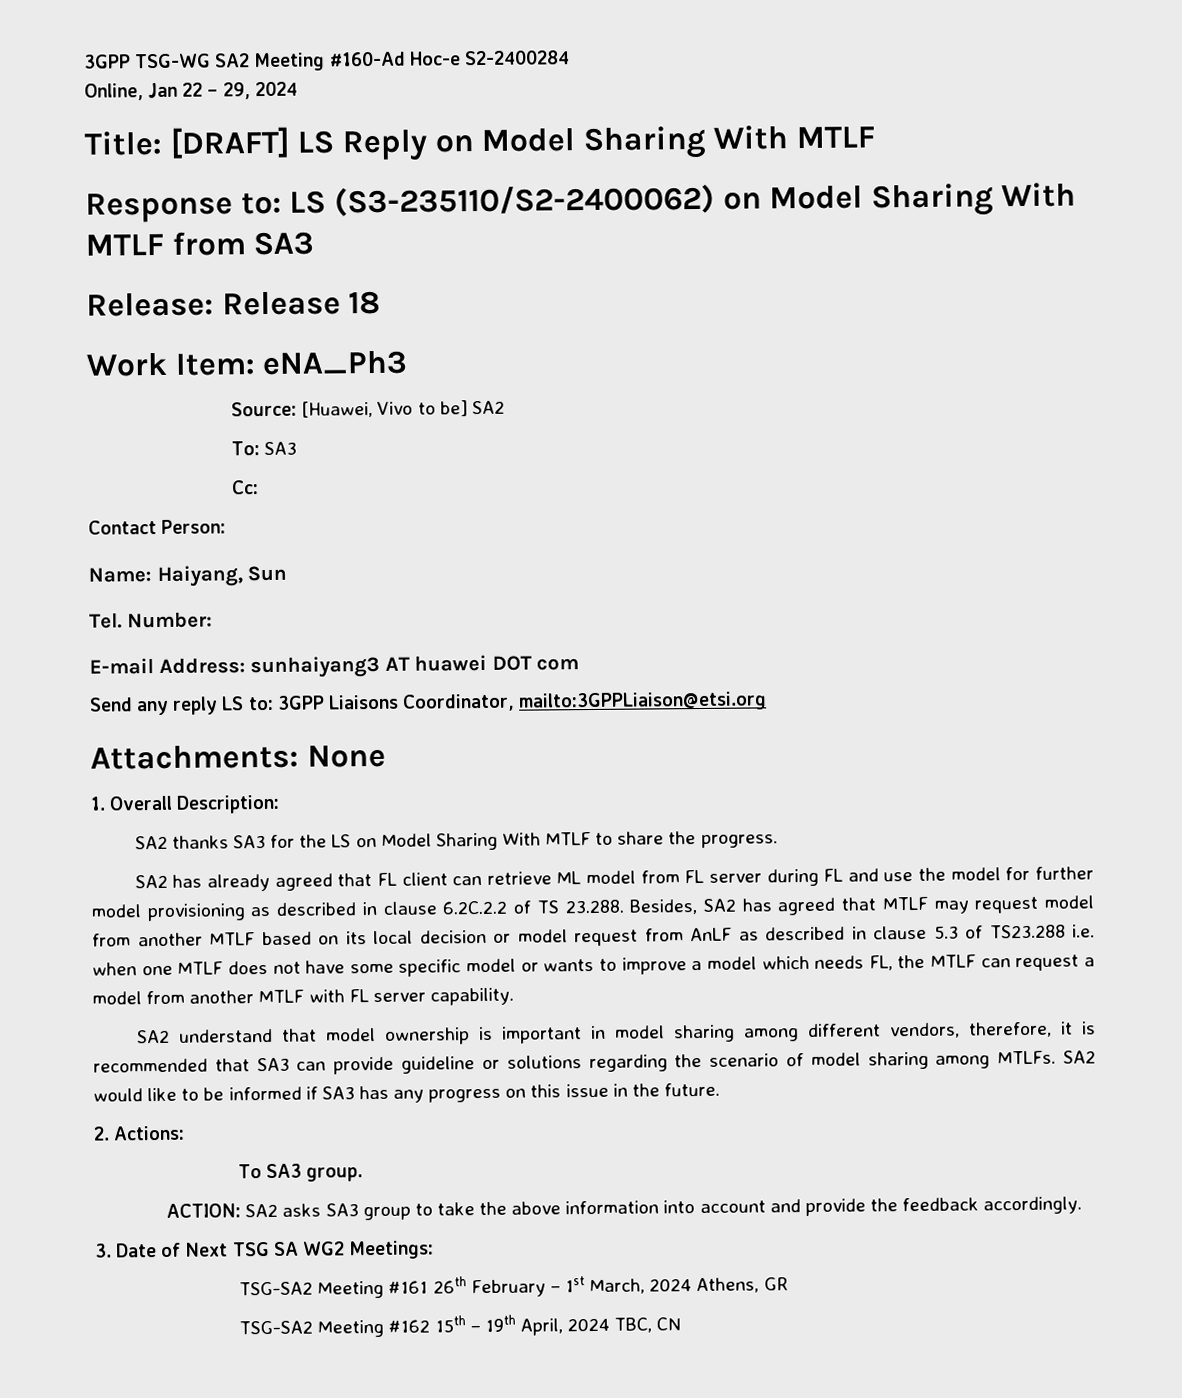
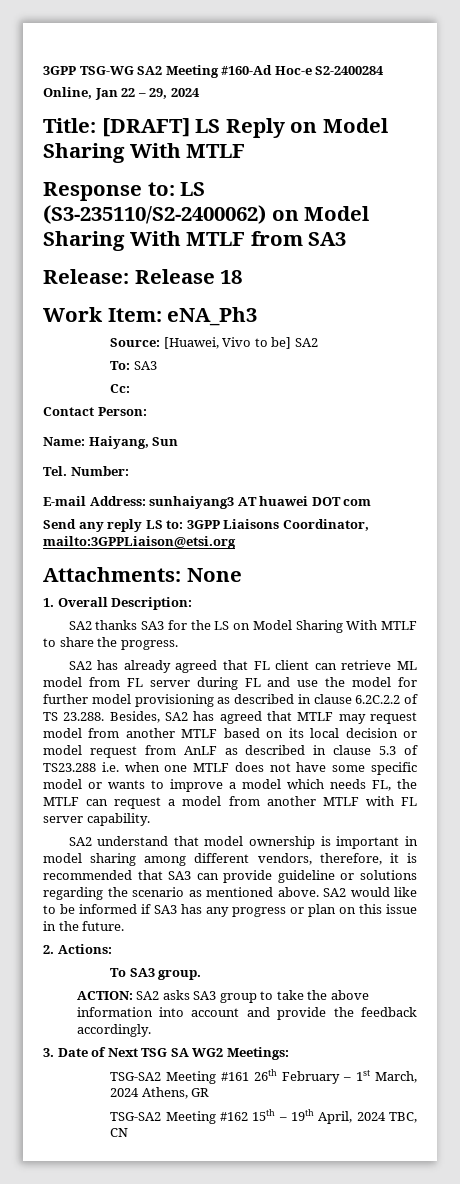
- SA2 understand that model ownership is important in model sharing among different vendors, therefore, it is recommended that SA3 can provide guideline or solutions regarding the scenario of model sharing among MTLFs.
+ SA2 understand that model ownership is important in model sharing among different vendors, therefore, it is recommended that SA3 can provide guideline or solutions regarding the scenario as mentioned above.
- SA2 would like to be informed if SA3 has any progress on this issue in the future.
+ SA2 would like to be informed if SA3 has any progress or plan on this issue in the future.

